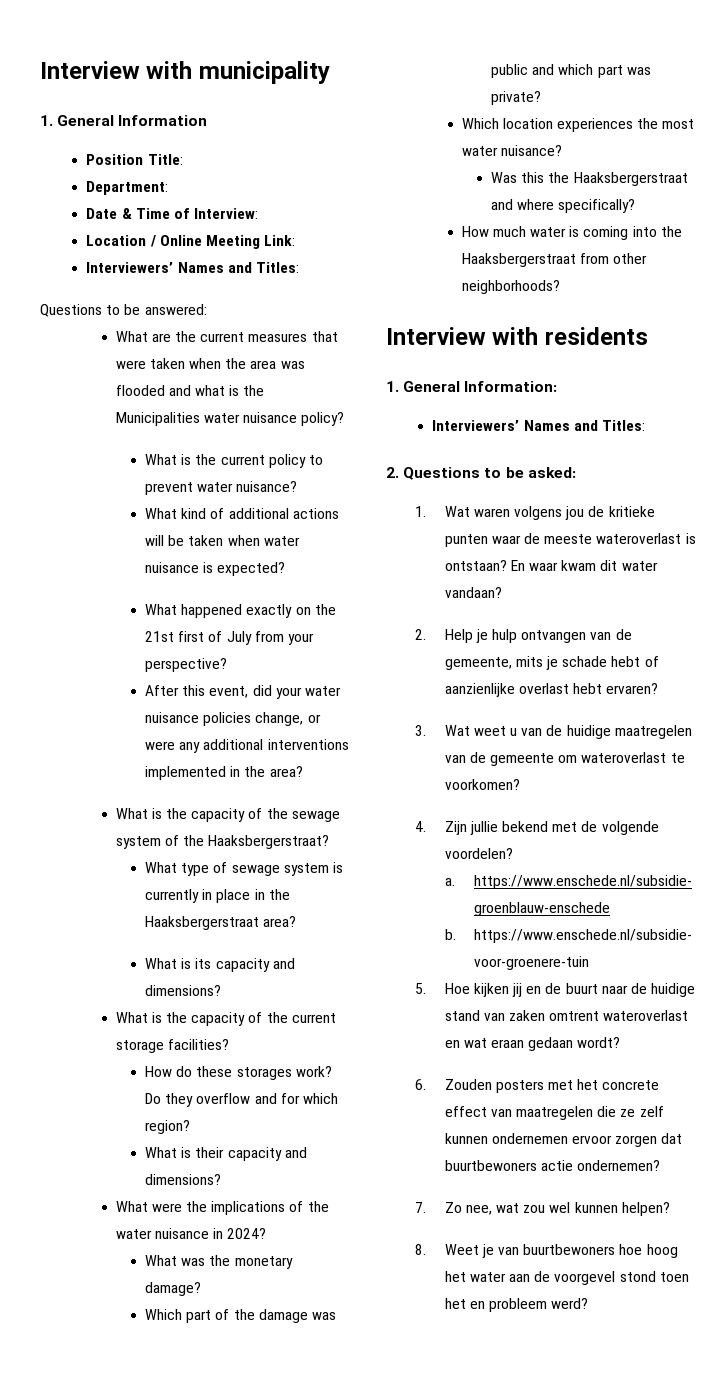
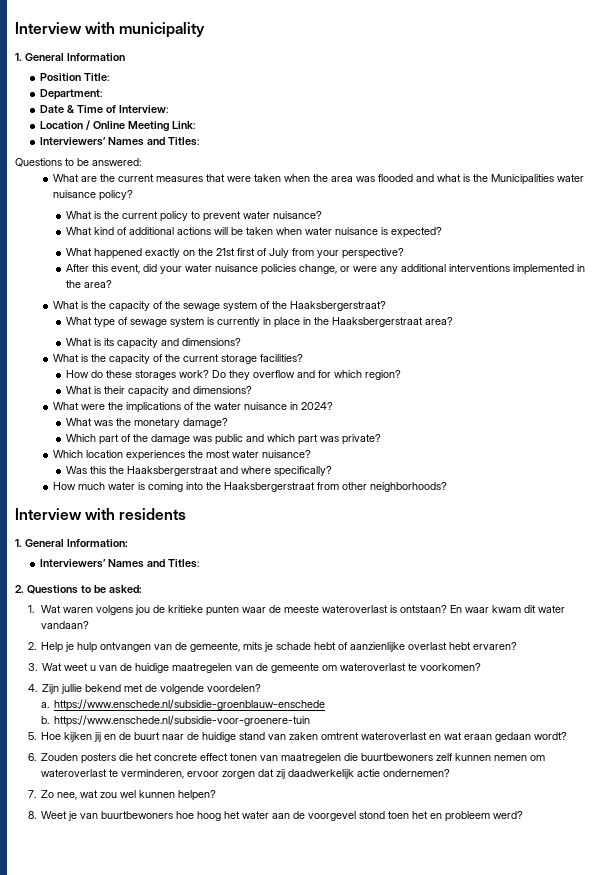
- 6. Zouden posters met het concrete effect van maatregelen die ze zelf kunnen ondernemen ervoor zorgen dat buurtbewoners actie ondernemen?
+ 6. Zouden posters die het concrete effect tonen van maatregelen die buurtbewoners zelf kunnen nemen om wateroverlast te verminderen, ervoor zorgen dat zij daadwerkelijk actie ondernemen?

